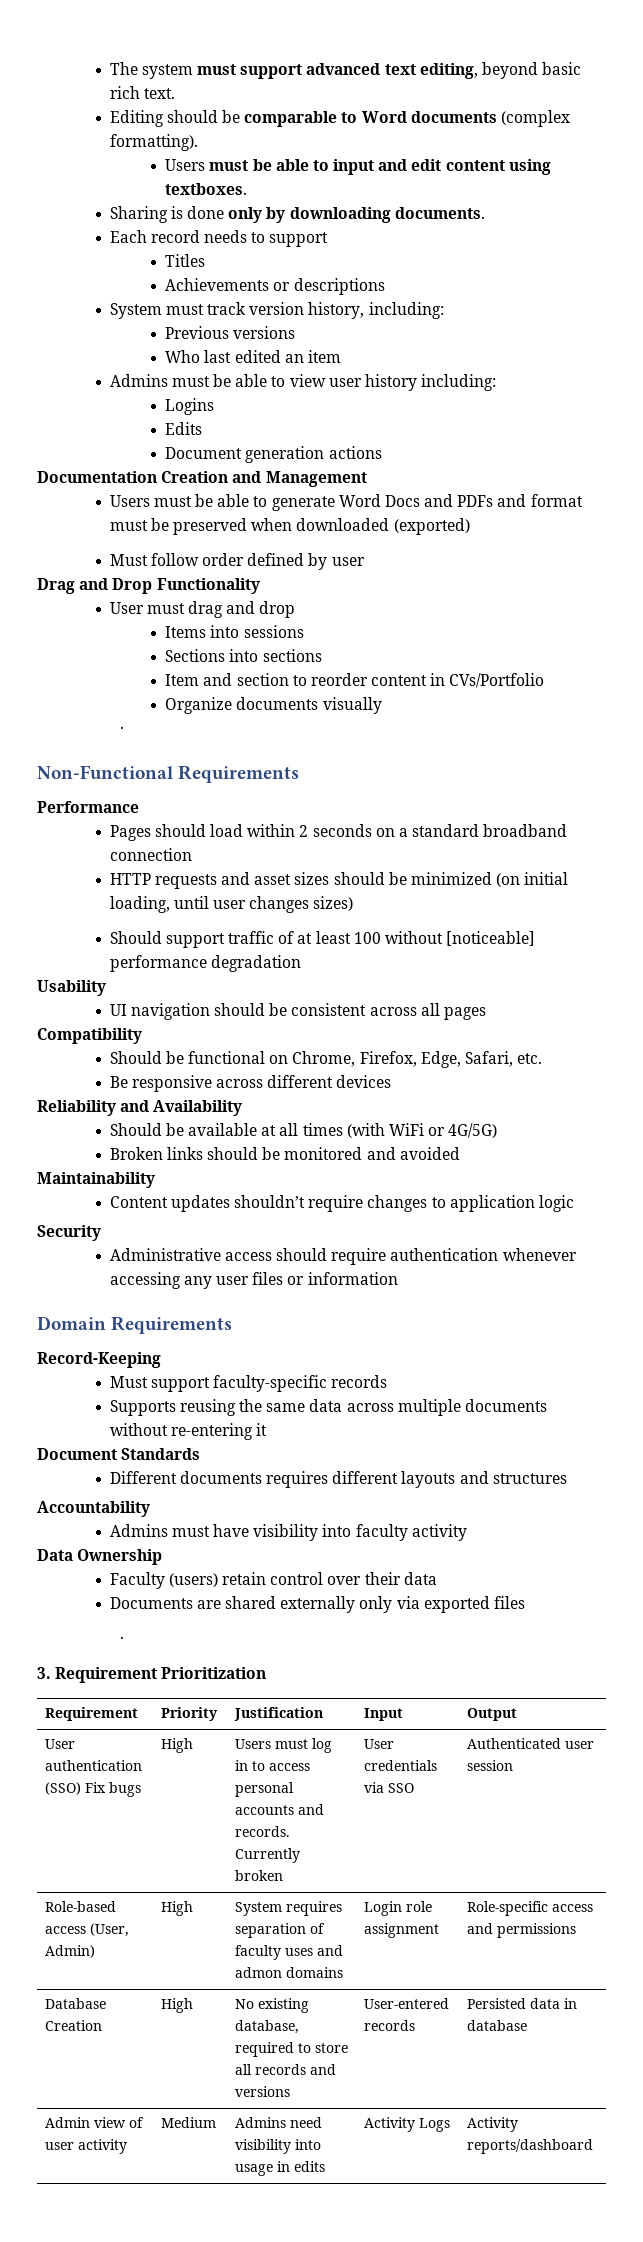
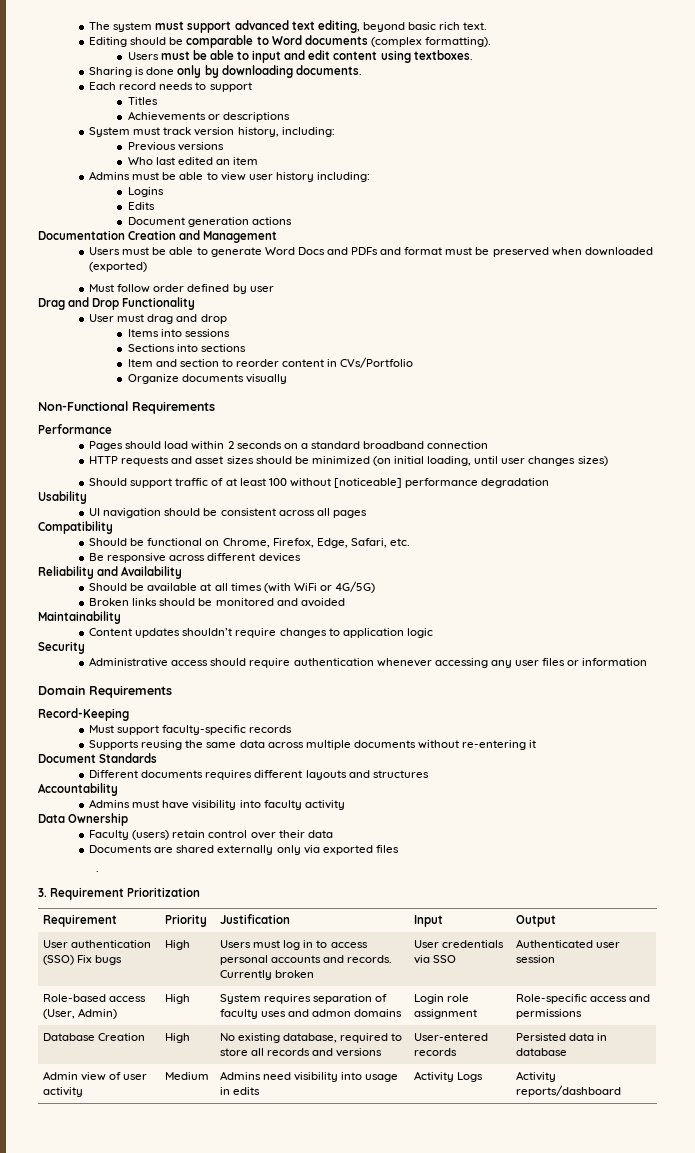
  Organize documents visually
- ·

